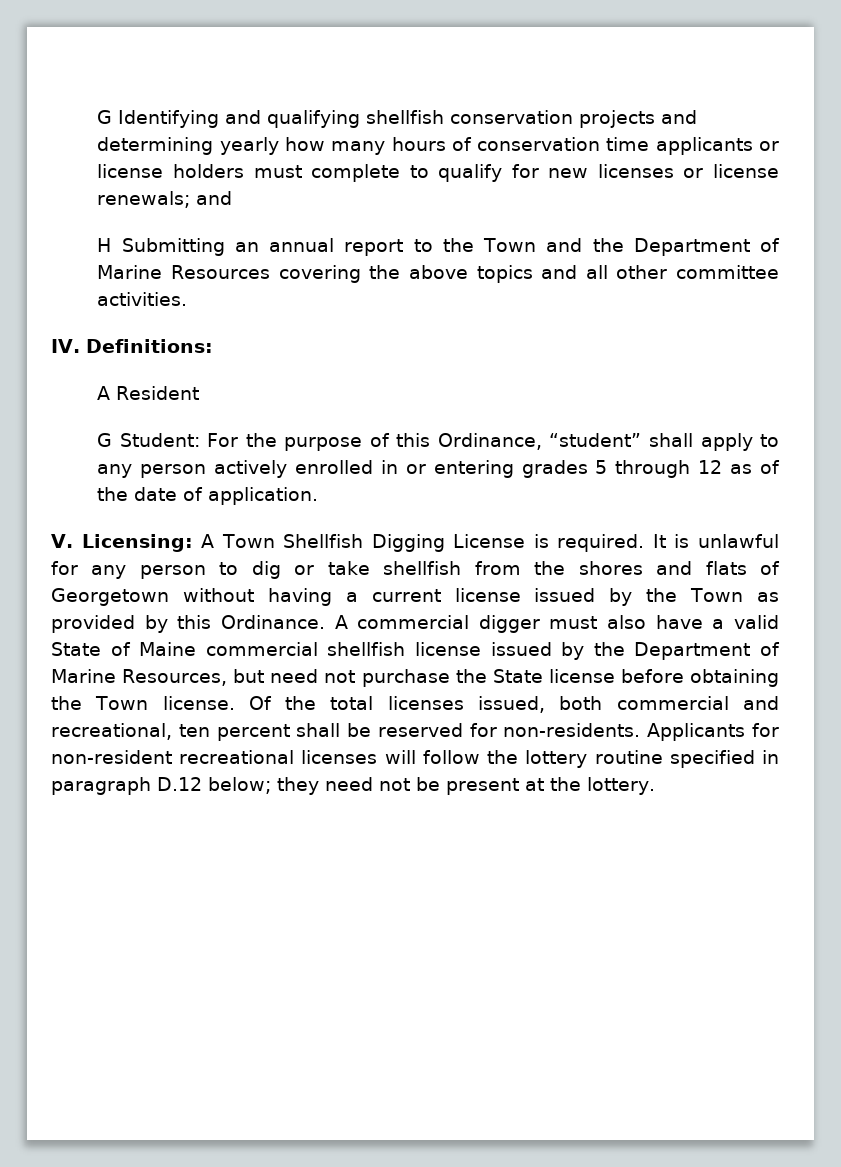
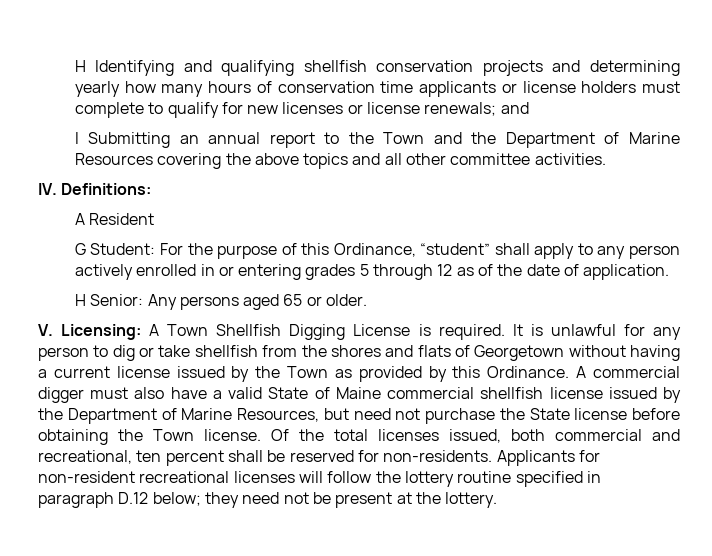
- G Identifying and qualifying shellfish conservation projects and determining yearly how many hours of conservation time applicants or license holders must complete to qualify for new licenses or license renewals; and
+ H Identifying and qualifying shellfish conservation projects and determining yearly how many hours of conservation time applicants or license holders must complete to qualify for new licenses or license renewals; and
- H Submitting an annual report to the Town and the Department of Marine Resources covering the above topics and all other committee activities.
+ I Submitting an annual report to the Town and the Department of Marine Resources covering the above topics and all other committee activities.
+ H Senior: Any persons aged 65 or older.

